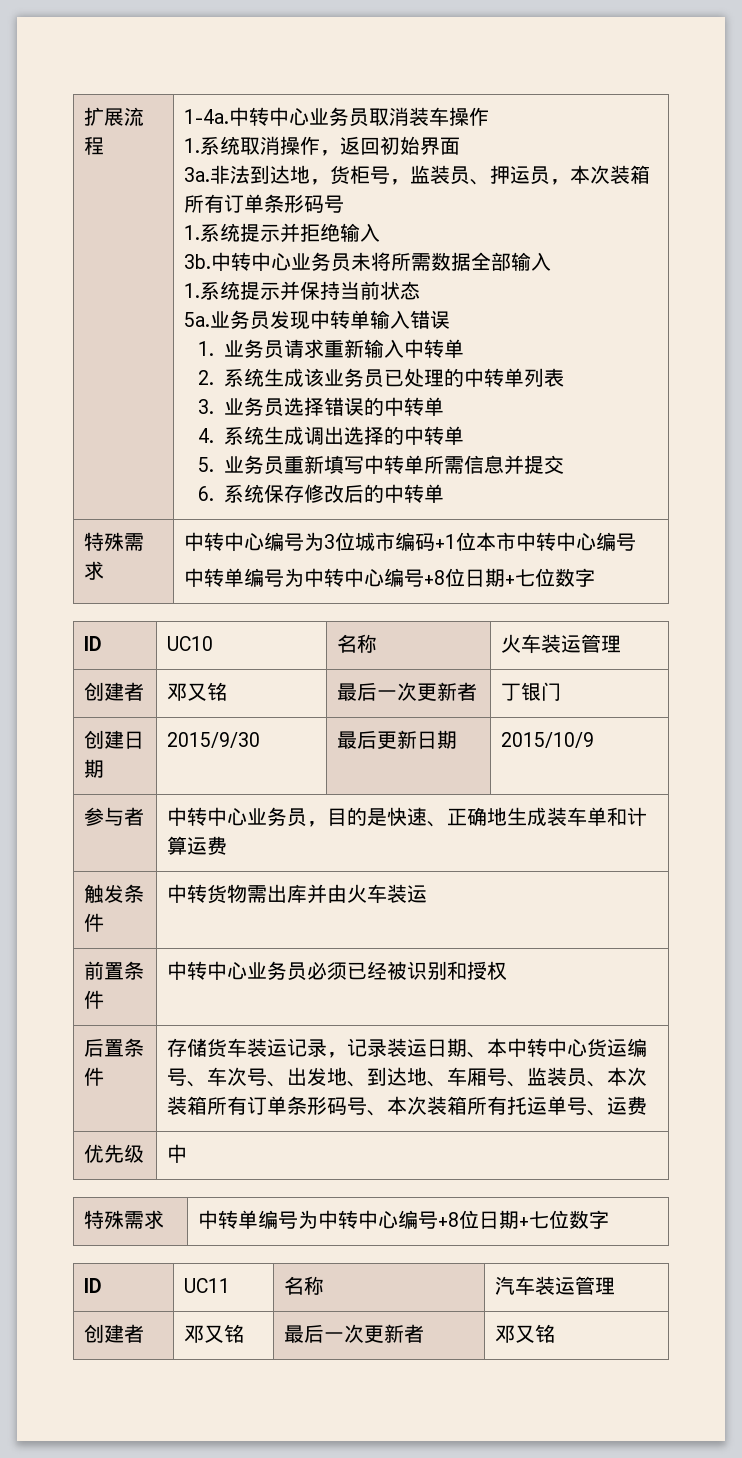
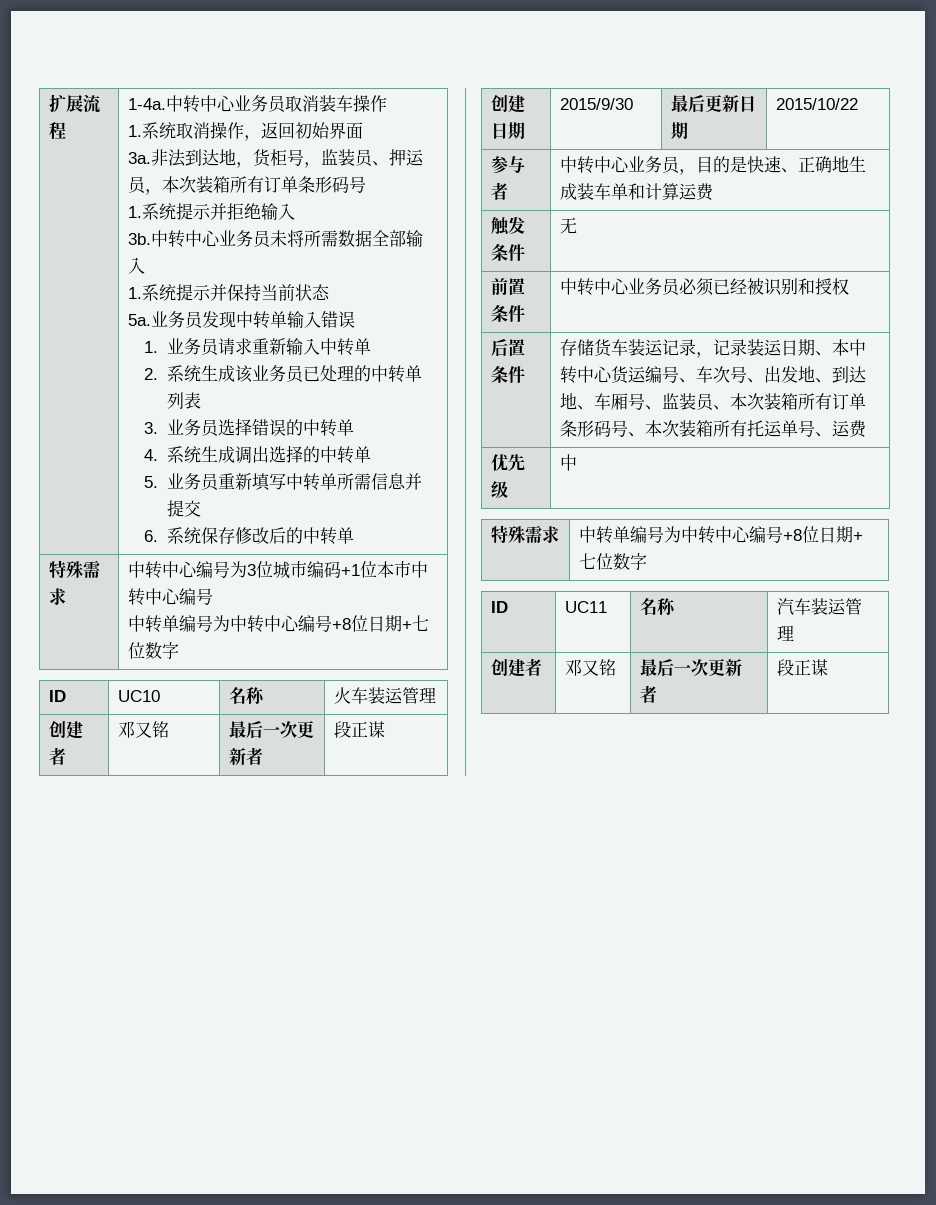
  ID | UC10 | 名称 | 火车装运管理
- 创建者 | 邓又铭 | 最后一次更新者 | 丁银门
+ 创建者 | 邓又铭 | 最后一次更新者 | 段正谋
- 创建日期 | 2015/9/30 | 最后更新日期 | 2015/10/9
+ 创建日期 | 2015/9/30 | 最后更新日期 | 2015/10/22
- 触发条件 | 中转货物需出库并由火车装运
+ 触发条件 | 无
  ID | UC11 | 名称 | 汽车装运管理
- 创建者 | 邓又铭 | 最后一次更新者 | 邓又铭
+ 创建者 | 邓又铭 | 最后一次更新者 | 段正谋

